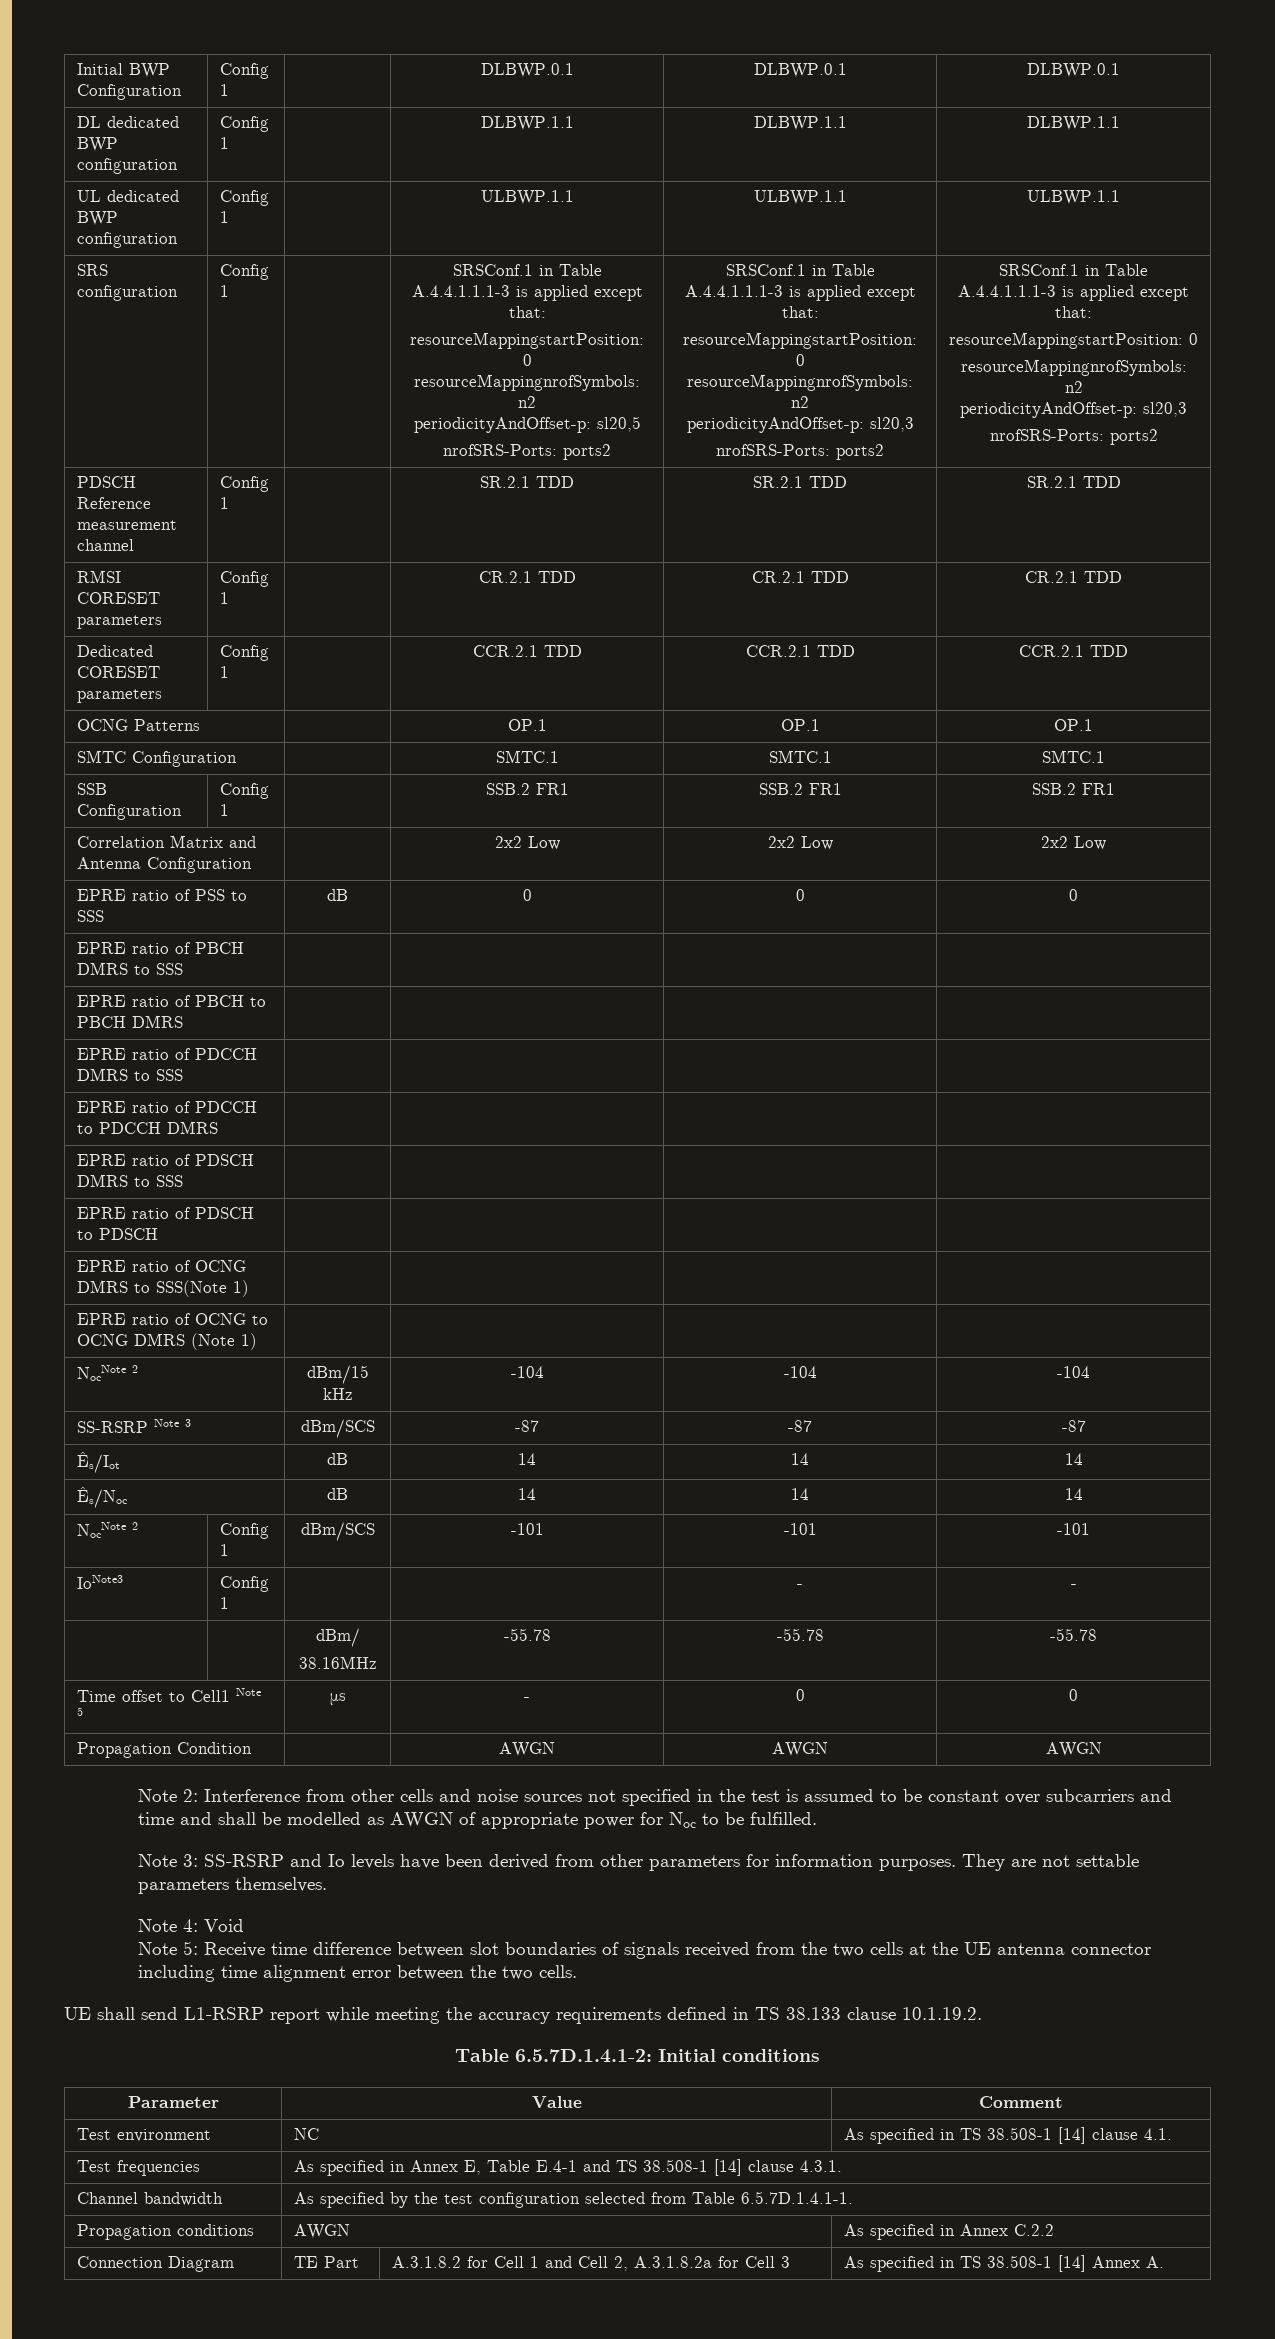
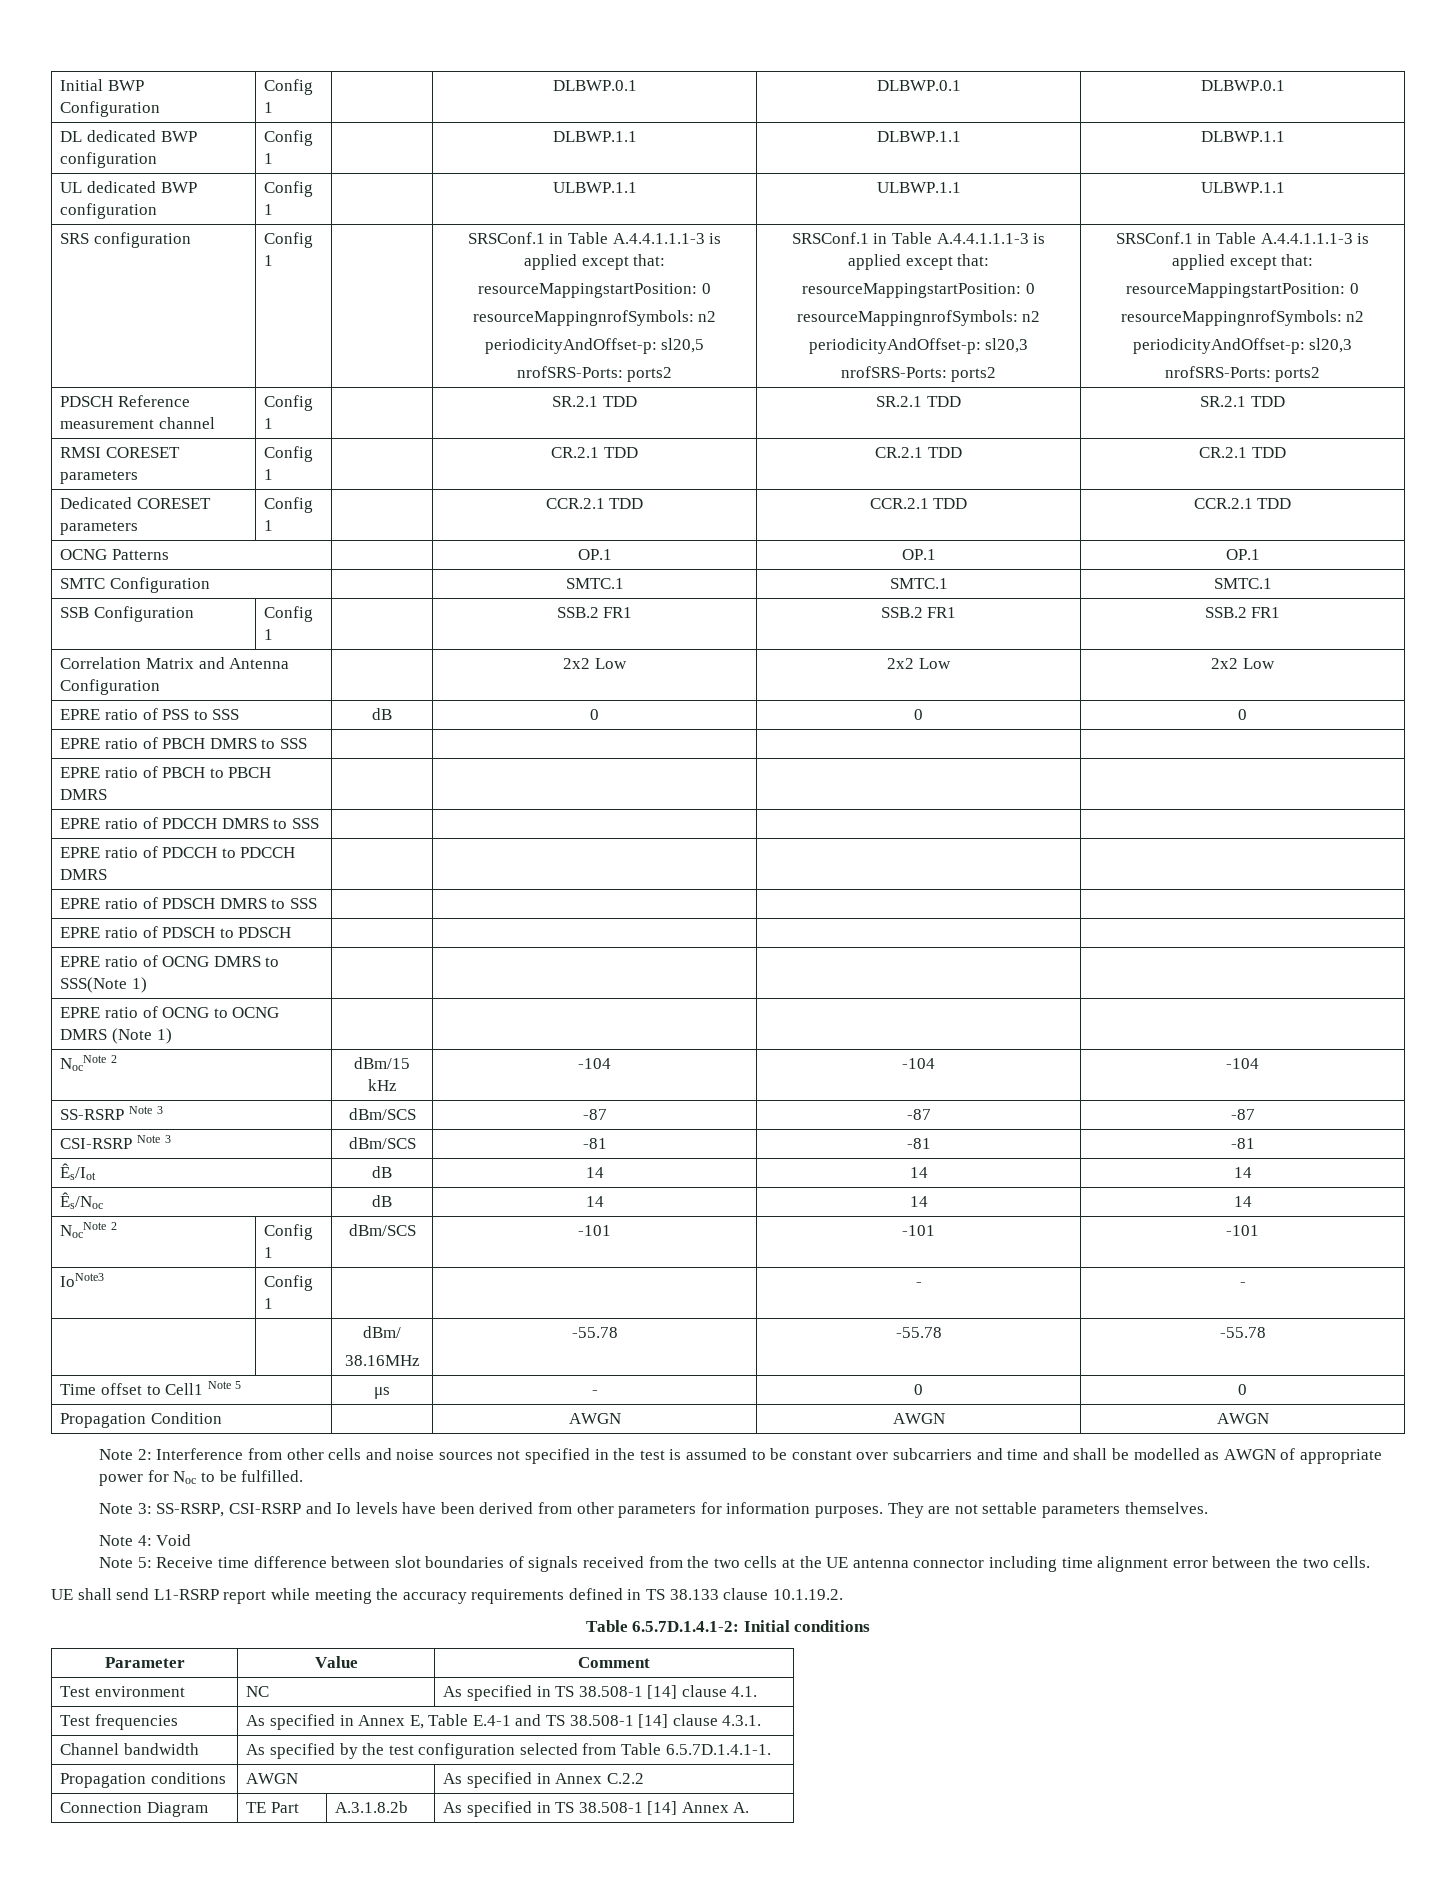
+ CSI-RSRP Note 3 | dBm/SCS | -81 | -81 | -81
- Note 3: SS-RSRP and Io levels have been derived from other parameters for information purposes.
+ Note 3: SS-RSRP, CSI-RSRP and Io levels have been derived from other parameters for information purposes.
- Connection Diagram | TE Part | A.3.1.8.2 for Cell 1 and Cell 2, A.3.1.8.2a for Cell 3 | As specified in TS 38.508-1 [14] Annex A.
+ Connection Diagram | TE Part | A.3.1.8.2b | As specified in TS 38.508-1 [14] Annex A.

